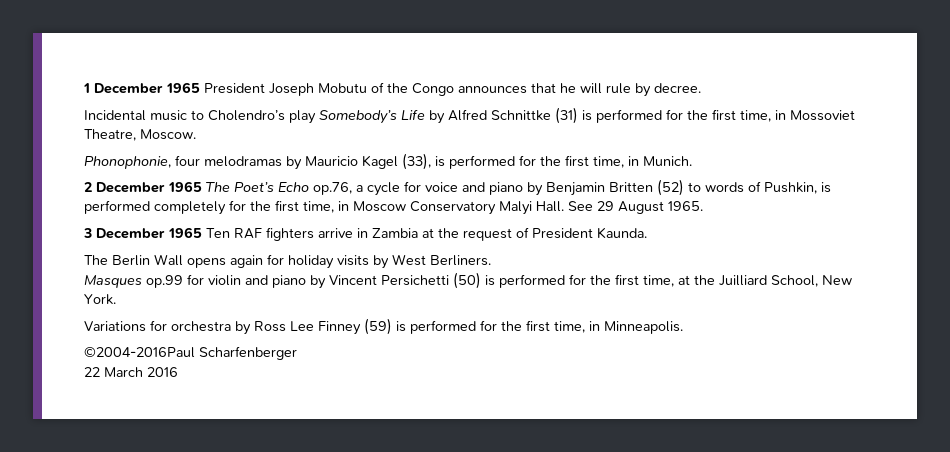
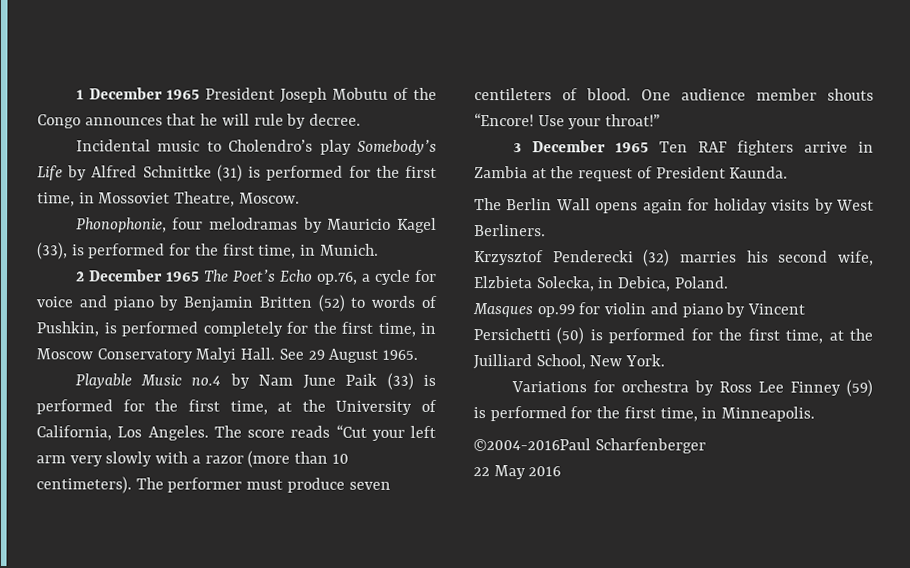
+ Playable Music no.4 by Nam June Paik (33) is performed for the first time, at the University of California, Los Angeles. The score reads “Cut your left arm very slowly with a razor (more than 10 centimeters). The performer must produce seven centileters of blood. One audience member shouts “Encore! Use your throat!”
+ Krzysztof Penderecki (32) marries his second wife, Elzbieta Solecka, in Debica, Poland.
- 22 March 2016
+ 22 May 2016

